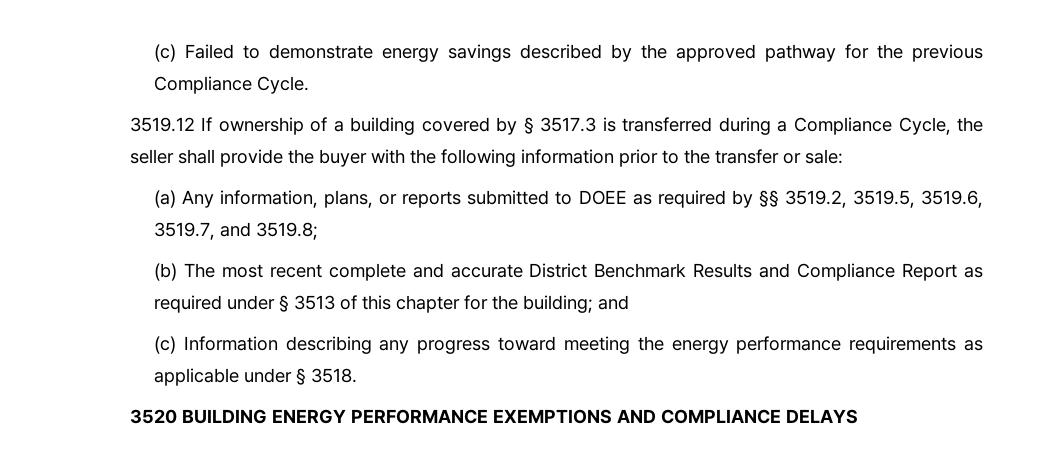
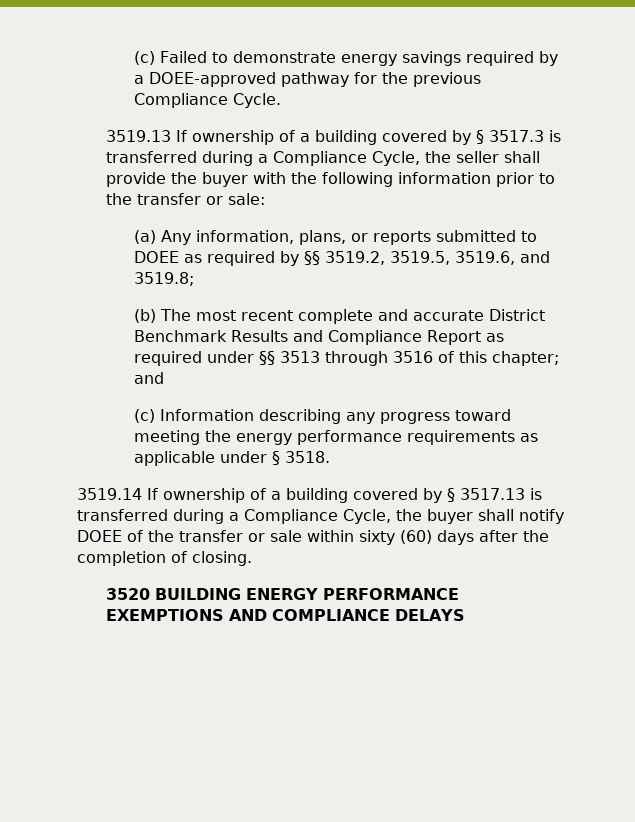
- (c) Failed to demonstrate energy savings described by the approved pathway for the previous Compliance Cycle.
+ (c) Failed to demonstrate energy savings required by a DOEE-approved pathway for the previous Compliance Cycle.
- 3519.12 If ownership of a building covered by § 3517.3 is transferred during a Compliance Cycle, the seller shall provide the buyer with the following information prior to the transfer or sale:
+ 3519.13 If ownership of a building covered by § 3517.3 is transferred during a Compliance Cycle, the seller shall provide the buyer with the following information prior to the transfer or sale:
- (a) Any information, plans, or reports submitted to DOEE as required by §§ 3519.2, 3519.5, 3519.6, 3519.7, and 3519.8;
+ (a) Any information, plans, or reports submitted to DOEE as required by §§ 3519.2, 3519.5, 3519.6, and 3519.8;
- (b) The most recent complete and accurate District Benchmark Results and Compliance Report as required under § 3513 of this chapter for the building; and
+ (b) The most recent complete and accurate District Benchmark Results and Compliance Report as required under §§ 3513 through 3516 of this chapter; and
+ 3519.14 If ownership of a building covered by § 3517.13 is transferred during a Compliance Cycle, the buyer shall notify DOEE of the transfer or sale within sixty (60) days after the completion of closing.

